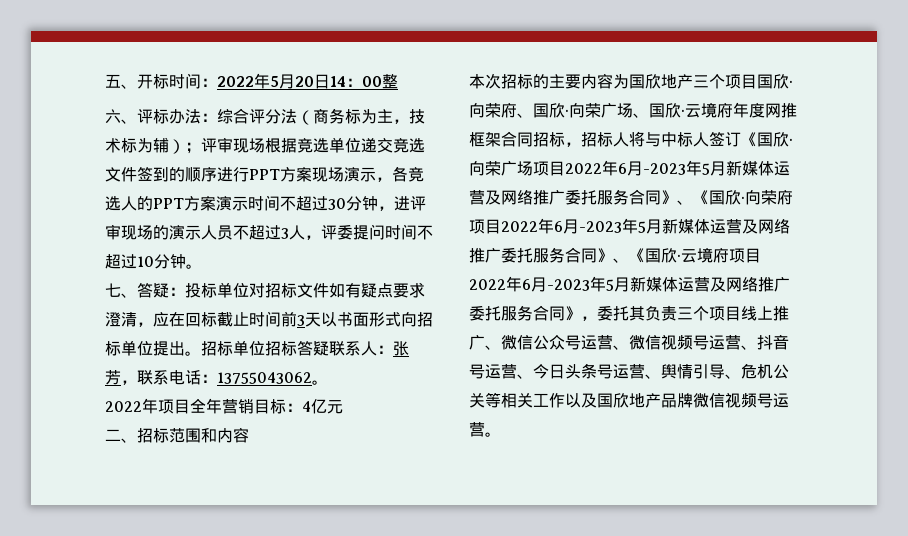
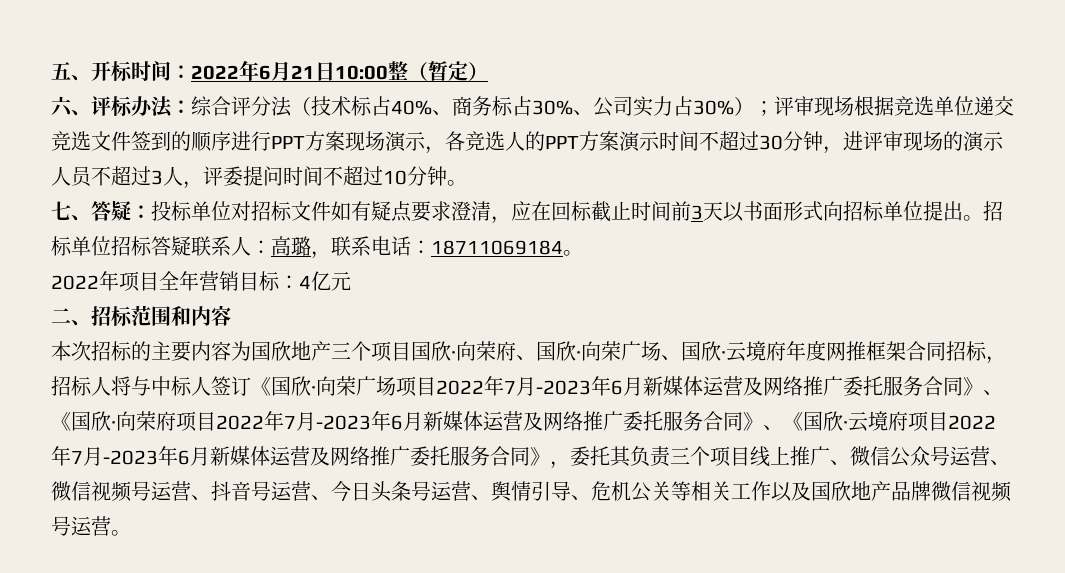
- 五、开标时间：2022年5月20日14：00整
+ 五、开标时间：2022年6月21日10:00整（暂定）
- 六、评标办法：综合评分法（商务标为主，技术标为辅）；评审现场根据竞选单位递交竞选文件签到的顺序进行PPT方案现场演示，各竞选人的PPT方案演示时间不超过30分钟，进评审现场的演示人员不超过3人，评委提问时间不超过10分钟。
+ 六、评标办法：综合评分法（技术标占40%、商务标占30%、公司实力占30%）；评审现场根据竞选单位递交竞选文件签到的顺序进行PPT方案现场演示，各竞选人的PPT方案演示时间不超过30分钟，进评审现场的演示人员不超过3人，评委提问时间不超过10分钟。
- 招标单位招标答疑联系人：张芳，联系电话：13755043062。
+ 招标单位招标答疑联系人：高璐，联系电话：18711069184。
- 本次招标的主要内容为国欣地产三个项目国欣·向荣府、国欣·向荣广场、国欣·云境府年度网推框架合同招标，招标人将与中标人签订《国欣·向荣广场项目2022年6月-2023年5月新媒体运营及网络推广委托服务合同》、《国欣·向荣府项目2022年6月-2023年5月新媒体运营及网络推广委托服务合同》、《国欣·云境府项目2022年6月-2023年5月新媒体运营及网络推广委托服务合同》，委托其负责三个项目线上推广、微信公众号运营、微信视频号运营、抖音号运营、今日头条号运营、舆情引导、危机公关等相关工作以及国欣地产品牌微信视频号运营。
+ 本次招标的主要内容为国欣地产三个项目国欣·向荣府、国欣·向荣广场、国欣·云境府年度网推框架合同招标，招标人将与中标人签订《国欣·向荣广场项目2022年7月-2023年6月新媒体运营及网络推广委托服务合同》、《国欣·向荣府项目2022年7月-2023年6月新媒体运营及网络推广委托服务合同》、《国欣·云境府项目2022年7月-2023年6月新媒体运营及网络推广委托服务合同》，委托其负责三个项目线上推广、微信公众号运营、微信视频号运营、抖音号运营、今日头条号运营、舆情引导、危机公关等相关工作以及国欣地产品牌微信视频号运营。

